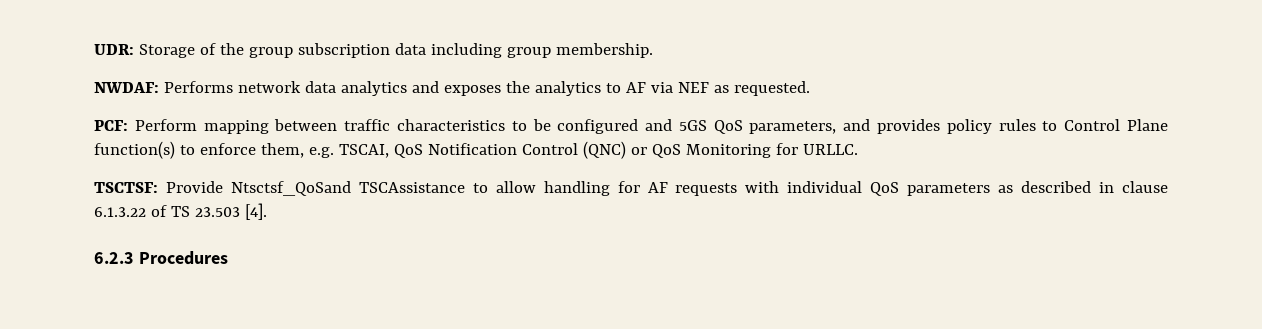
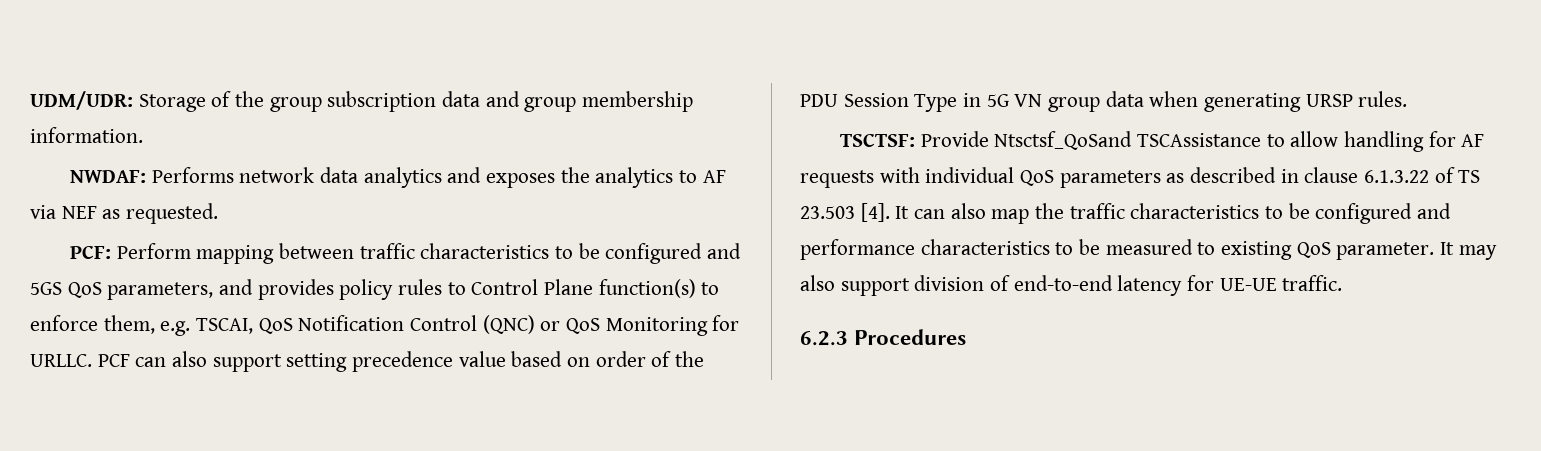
- UDR: Storage of the group subscription data including group membership.
+ UDM/UDR: Storage of the group subscription data and group membership information.
+ PCF can also support setting precedence value based on order of the PDU Session Type in 5G VN group data when generating URSP rules.
+ It can also map the traffic characteristics to be configured and performance characteristics to be measured to existing QoS parameter. It may also support division of end-to-end latency for UE-UE traffic.

